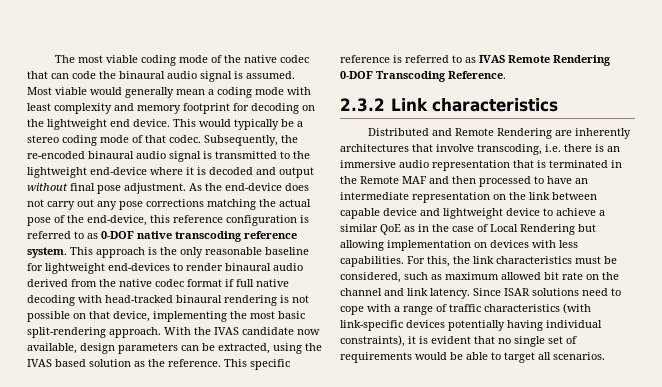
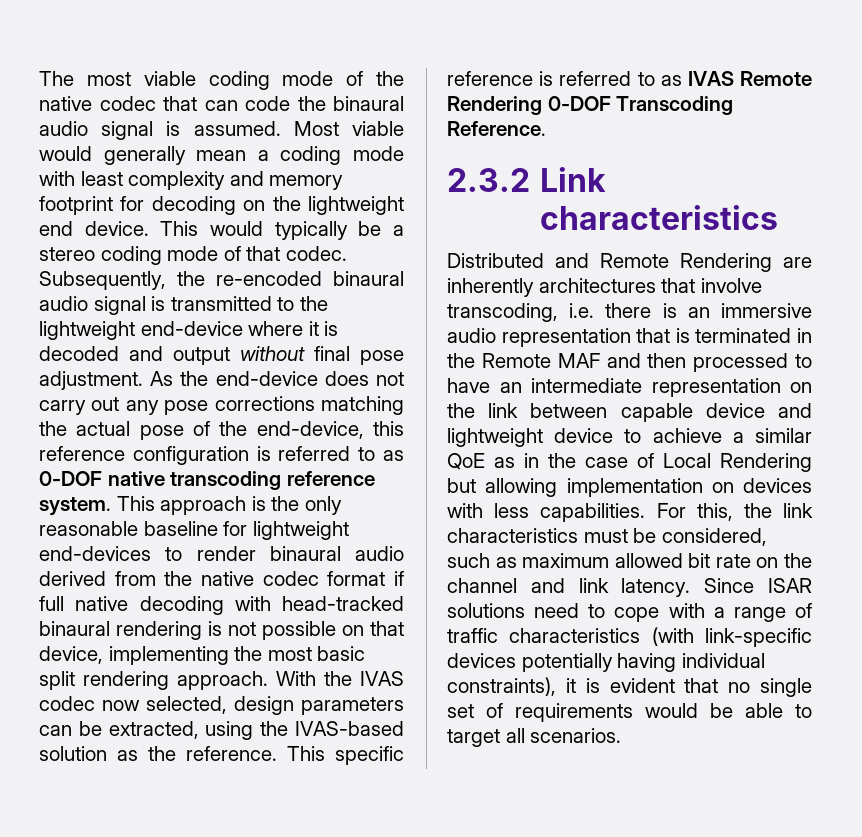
- This approach is the only reasonable baseline for lightweight end-devices to render binaural audio derived from the native codec format if full native decoding with head-tracked binaural rendering is not possible on that device, implementing the most basic split-rendering approach.
+ This approach is the only reasonable baseline for lightweight end-devices to render binaural audio derived from the native codec format if full native decoding with head-tracked binaural rendering is not possible on that device, implementing the most basic split rendering approach.
- With the IVAS candidate now available, design parameters can be extracted, using the IVAS based solution as the reference.
+ With the IVAS codec now selected, design parameters can be extracted, using the IVAS-based solution as the reference.

